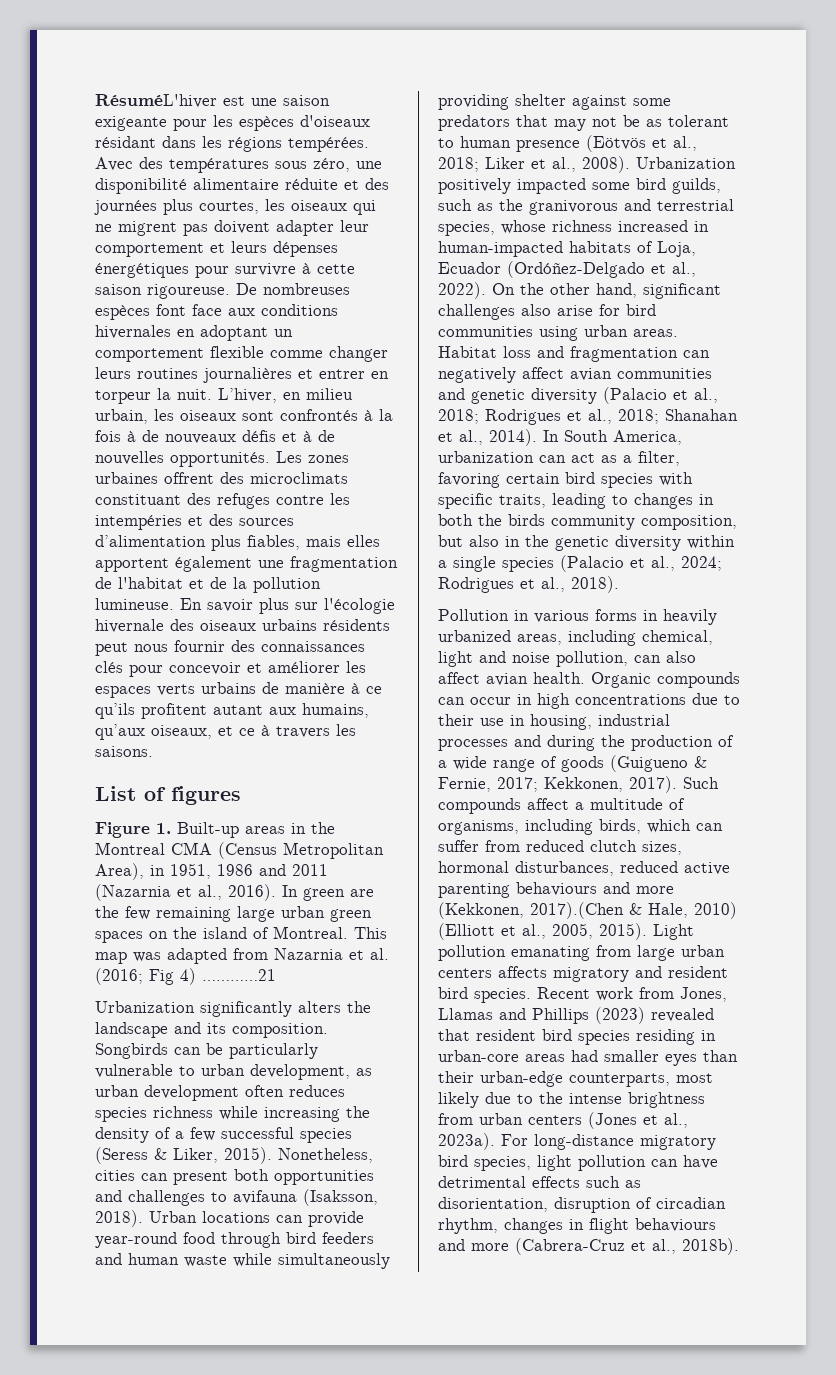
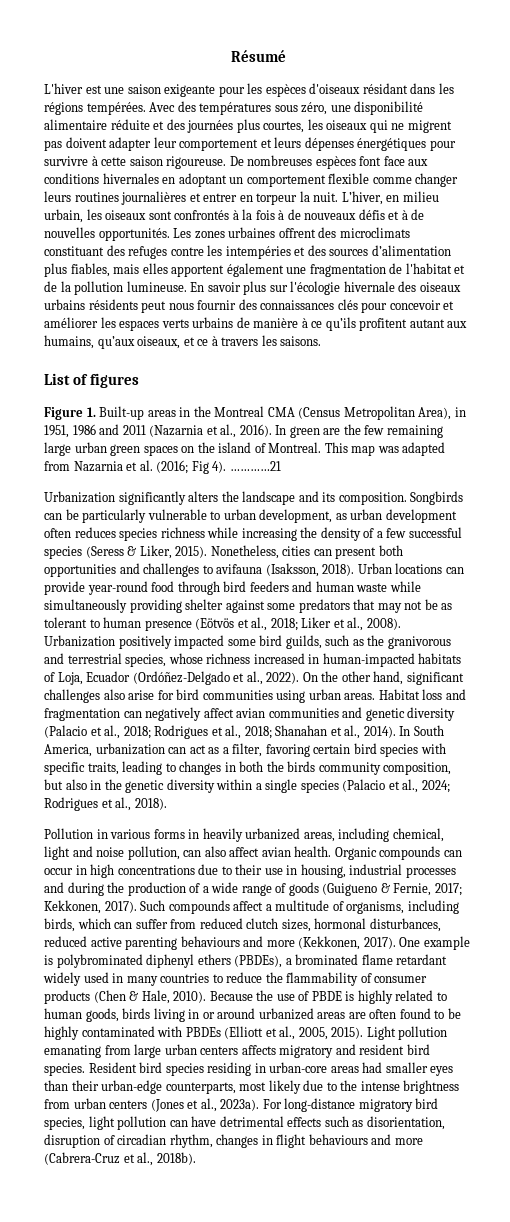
- RésuméL'hiver est une saison exigeante pour les espèces d'oiseaux résidant dans les régions tempérées.
+ Résumé
+ L'hiver est une saison exigeante pour les espèces d'oiseaux résidant dans les régions tempérées.
- This map was adapted from Nazarnia et al. (2016; Fig 4) …………21
+ This map was adapted from Nazarnia et al. (2016; Fig 4). …………21
- Such compounds affect a multitude of organisms, including birds, which can suffer from reduced clutch sizes, hormonal disturbances, reduced active parenting behaviours and more (Kekkonen, 2017).(Chen & Hale, 2010) (Elliott et al., 2005, 2015).
+ Such compounds affect a multitude of organisms, including birds, which can suffer from reduced clutch sizes, hormonal disturbances, reduced active parenting behaviours and more (Kekkonen, 2017). One example is polybrominated diphenyl ethers (PBDEs), a brominated flame retardant widely used in many countries to reduce the flammability of consumer products (Chen & Hale, 2010). Because the use of PBDE is highly related to human goods, birds living in or around urbanized areas are often found to be highly contaminated with PBDEs (Elliott et al., 2005, 2015).
- Recent work from Jones, Llamas and Phillips (2023) revealed that resident bird species residing in urban-core areas had smaller eyes than their urban-edge counterparts, most likely due to the intense brightness from urban centers (Jones et al., 2023a).
+ Resident bird species residing in urban-core areas had smaller eyes than their urban-edge counterparts, most likely due to the intense brightness from urban centers (Jones et al., 2023a).

